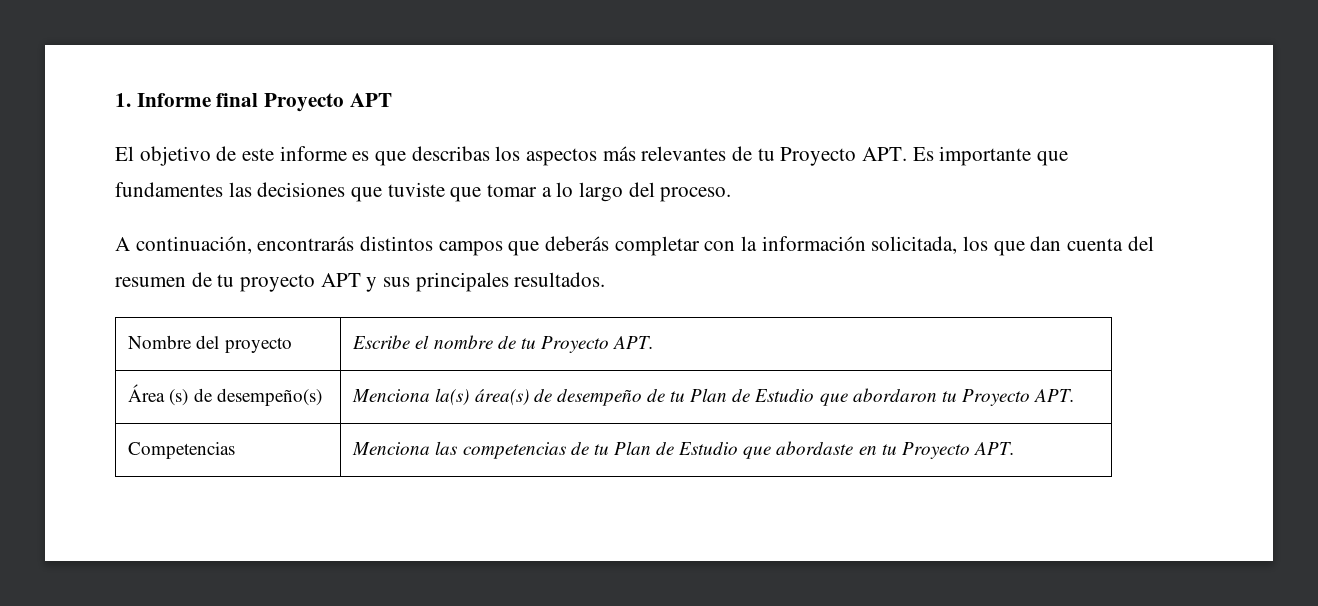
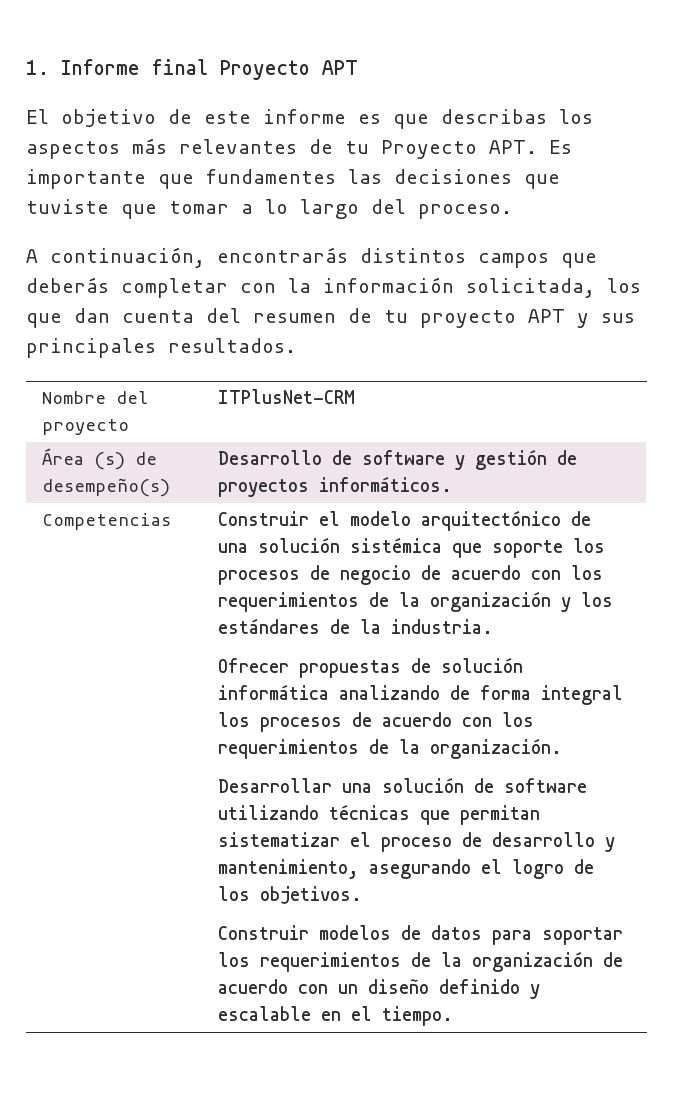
- Nombre del proyecto | Escribe el nombre de tu Proyecto APT.
- Área (s) de desempeño(s) | Menciona la(s) área(s) de desempeño de tu Plan de Estudio que abordaron tu Proyecto APT.
- Competencias | Menciona las competencias de tu Plan de Estudio que abordaste en tu Proyecto APT.
+ Nombre del proyecto | ITPlusNet-CRM
+ Área (s) de desempeño(s) | Desarrollo de software y gestión de proyectos informáticos.
+ Competencias | Construir el modelo arquitectónico de una solución sistémica que soporte los procesos de negocio de acuerdo con los requerimientos de la organización y los estándares de la industria.
+ Ofrecer propuestas de solución informática analizando de forma integral los procesos de acuerdo con los requerimientos de la organización.
+ Desarrollar una solución de software utilizando técnicas que permitan sistematizar el proceso de desarrollo y mantenimiento, asegurando el logro de los objetivos.
+ Construir modelos de datos para soportar los requerimientos de la organización de acuerdo con un diseño definido y escalable en el tiempo.

